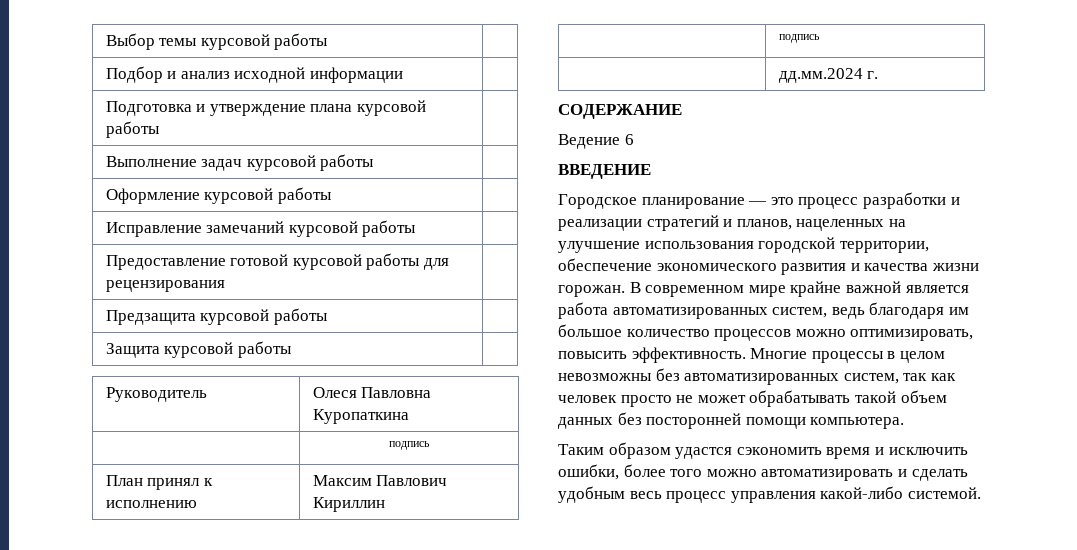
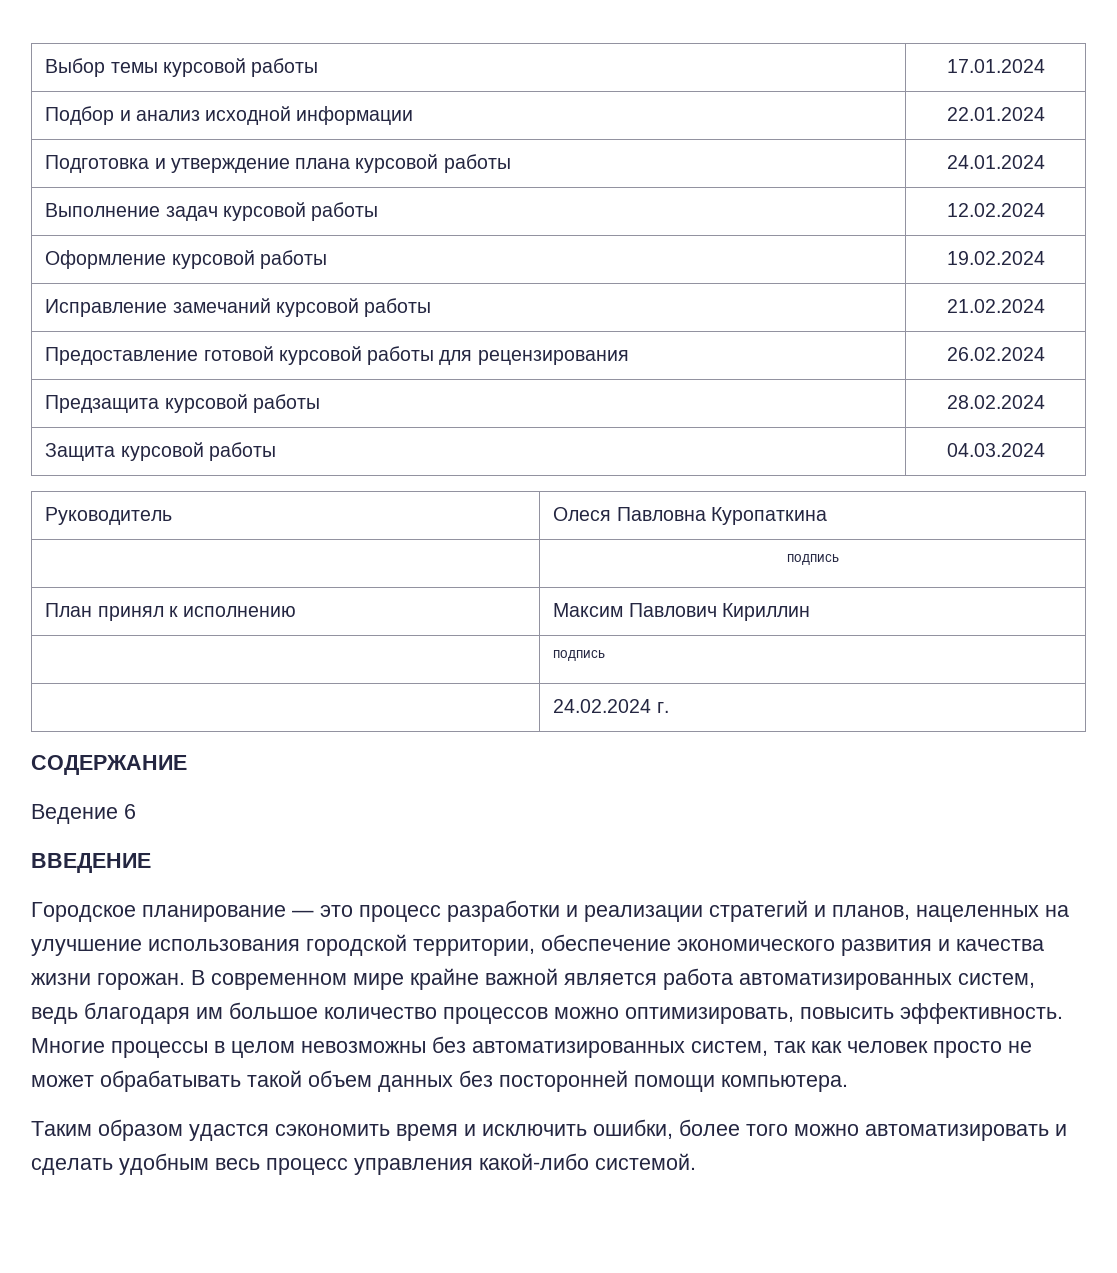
- Выбор темы курсовой работы |
+ Выбор темы курсовой работы | 17.01.2024
- Подбор и анализ исходной информации |
+ Подбор и анализ исходной информации | 22.01.2024
- Подготовка и утверждение плана курсовой работы |
+ Подготовка и утверждение плана курсовой работы | 24.01.2024
- Выполнение задач курсовой работы |
+ Выполнение задач курсовой работы | 12.02.2024
- Оформление курсовой работы |
+ Оформление курсовой работы | 19.02.2024
- Исправление замечаний курсовой работы |
+ Исправление замечаний курсовой работы | 21.02.2024
- Предоставление готовой курсовой работы для рецензирования |
+ Предоставление готовой курсовой работы для рецензирования | 26.02.2024
- Предзащита курсовой работы |
+ Предзащита курсовой работы | 28.02.2024
- Защита курсовой работы |
+ Защита курсовой работы | 04.03.2024
- | дд.мм.2024 г.
+ | 24.02.2024 г.

